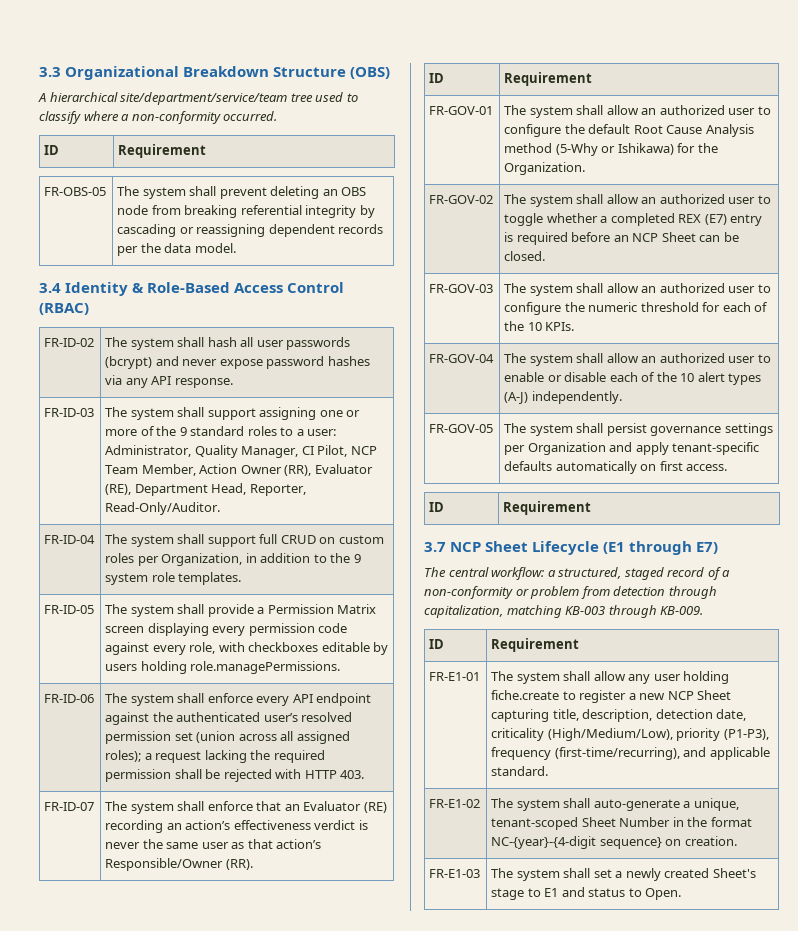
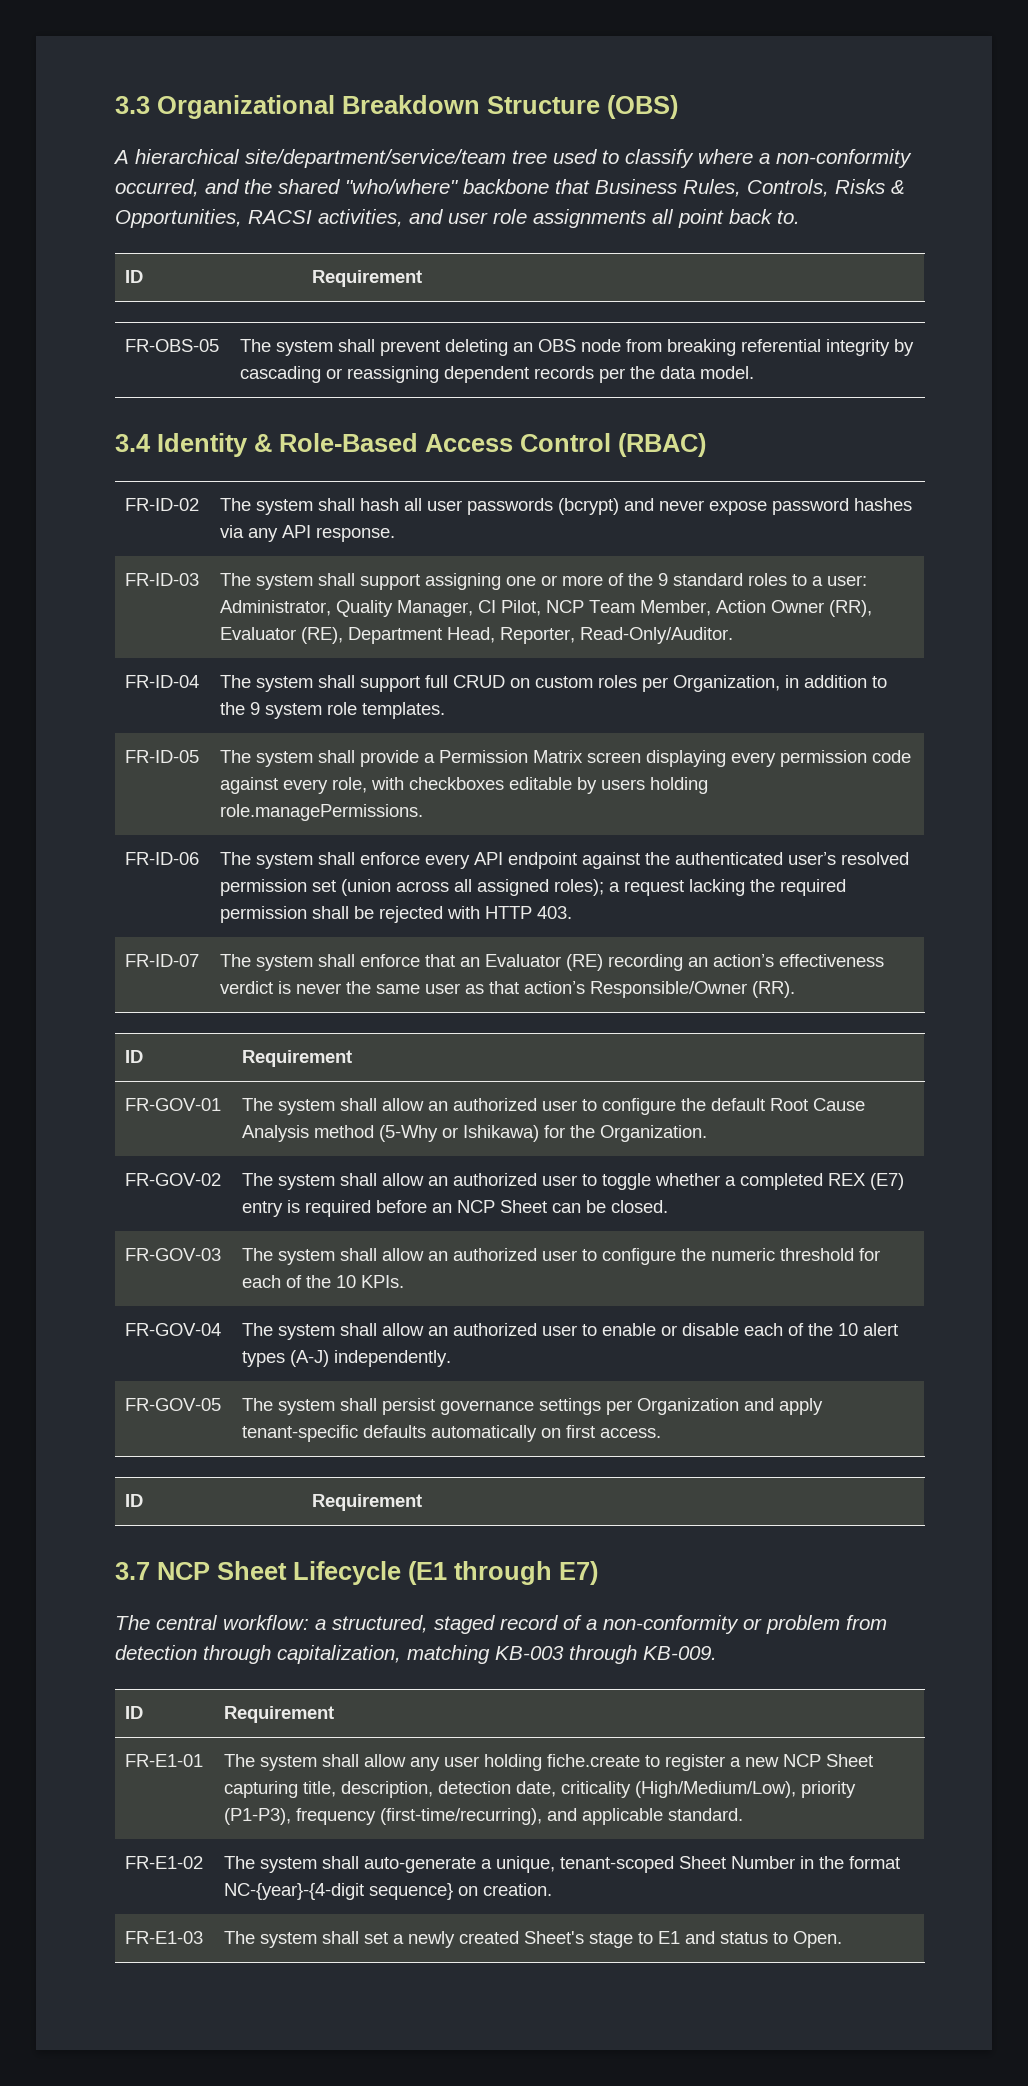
- A hierarchical site/department/service/team tree used to classify where a non-conformity occurred.
+ A hierarchical site/department/service/team tree used to classify where a non-conformity occurred, and the shared "who/where" backbone that Business Rules, Controls, Risks & Opportunities, RACSI activities, and user role assignments all point back to.

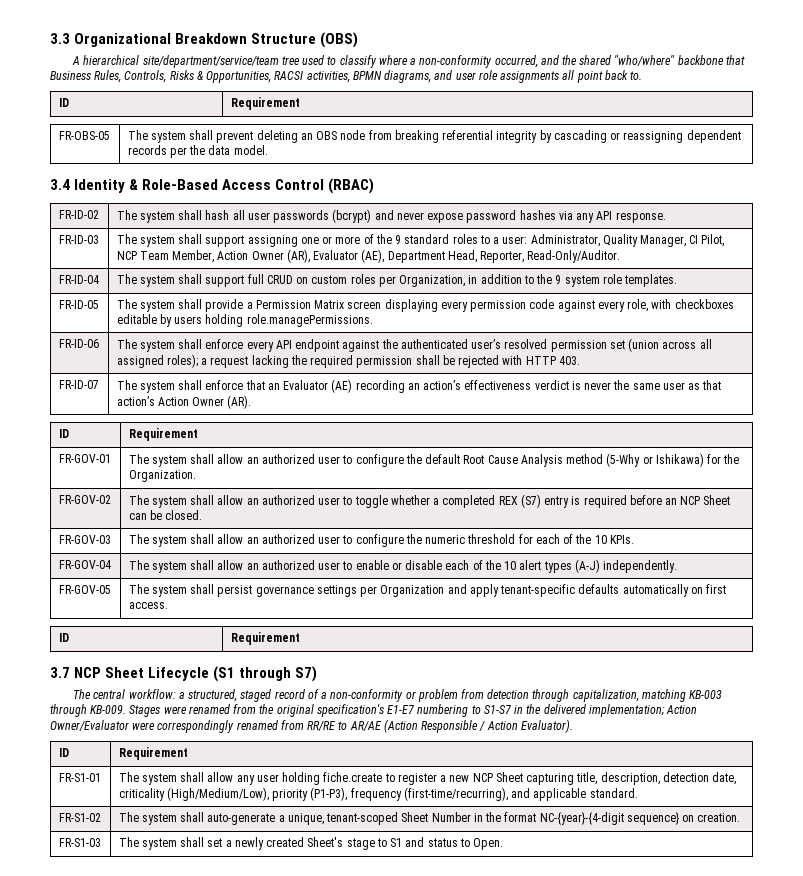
- A hierarchical site/department/service/team tree used to classify where a non-conformity occurred, and the shared "who/where" backbone that Business Rules, Controls, Risks & Opportunities, RACSI activities, and user role assignments all point back to.
+ A hierarchical site/department/service/team tree used to classify where a non-conformity occurred, and the shared "who/where" backbone that Business Rules, Controls, Risks & Opportunities, RACSI activities, BPMN diagrams, and user role assignments all point back to.
- FR-ID-03 | The system shall support assigning one or more of the 9 standard roles to a user: Administrator, Quality Manager, CI Pilot, NCP Team Member, Action Owner (RR), Evaluator (RE), Department Head, Reporter, Read-Only/Auditor.
+ FR-ID-03 | The system shall support assigning one or more of the 9 standard roles to a user: Administrator, Quality Manager, CI Pilot, NCP Team Member, Action Owner (AR), Evaluator (AE), Department Head, Reporter, Read-Only/Auditor.
- FR-ID-07 | The system shall enforce that an Evaluator (RE) recording an action’s effectiveness verdict is never the same user as that action’s Responsible/Owner (RR).
+ FR-ID-07 | The system shall enforce that an Evaluator (AE) recording an action’s effectiveness verdict is never the same user as that action’s Action Owner (AR).
- FR-GOV-02 | The system shall allow an authorized user to toggle whether a completed REX (E7) entry is required before an NCP Sheet can be closed.
+ FR-GOV-02 | The system shall allow an authorized user to toggle whether a completed REX (S7) entry is required before an NCP Sheet can be closed.
- 3.7 NCP Sheet Lifecycle (E1 through E7)
+ 3.7 NCP Sheet Lifecycle (S1 through S7)
- The central workflow: a structured, staged record of a non-conformity or problem from detection through capitalization, matching KB-003 through KB-009.
+ The central workflow: a structured, staged record of a non-conformity or problem from detection through capitalization, matching KB-003 through KB-009. Stages were renamed from the original specification's E1-E7 numbering to S1-S7 in the delivered implementation; Action Owner/Evaluator were correspondingly renamed from RR/RE to AR/AE (Action Responsible / Action Evaluator).
  ID | Requirement
- FR-E1-01 | The system shall allow any user holding fiche.create to register a new NCP Sheet capturing title, description, detection date, criticality (High/Medium/Low), priority (P1-P3), frequency (first-time/recurring), and applicable standard.
+ FR-S1-01 | The system shall allow any user holding fiche.create to register a new NCP Sheet capturing title, description, detection date, criticality (High/Medium/Low), priority (P1-P3), frequency (first-time/recurring), and applicable standard.
- FR-E1-02 | The system shall auto-generate a unique, tenant-scoped Sheet Number in the format NC-{year}-{4-digit sequence} on creation.
+ FR-S1-02 | The system shall auto-generate a unique, tenant-scoped Sheet Number in the format NC-{year}-{4-digit sequence} on creation.
- FR-E1-03 | The system shall set a newly created Sheet's stage to E1 and status to Open.
+ FR-S1-03 | The system shall set a newly created Sheet's stage to S1 and status to Open.

